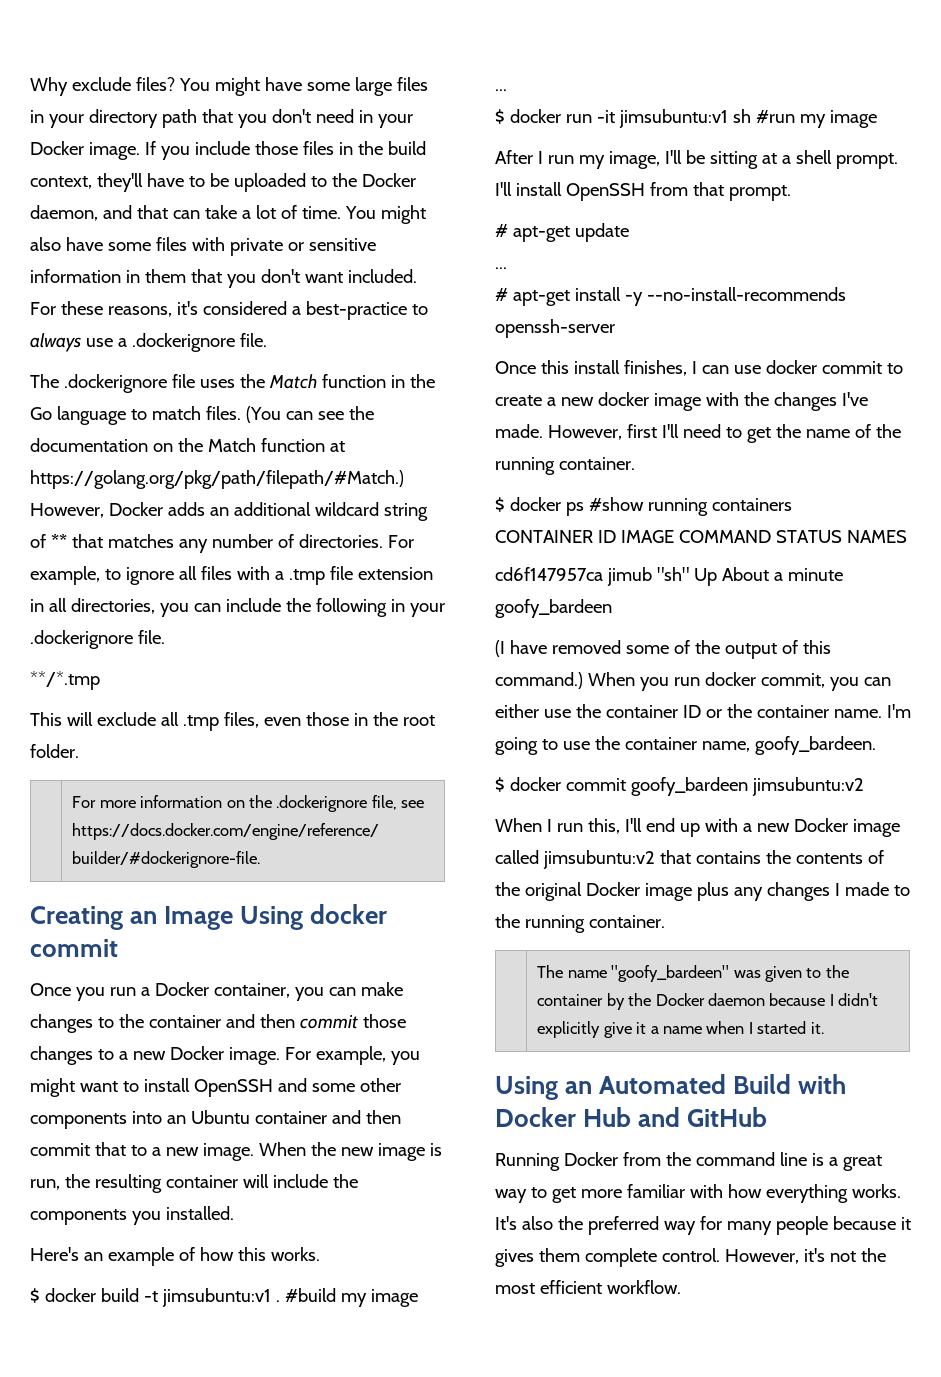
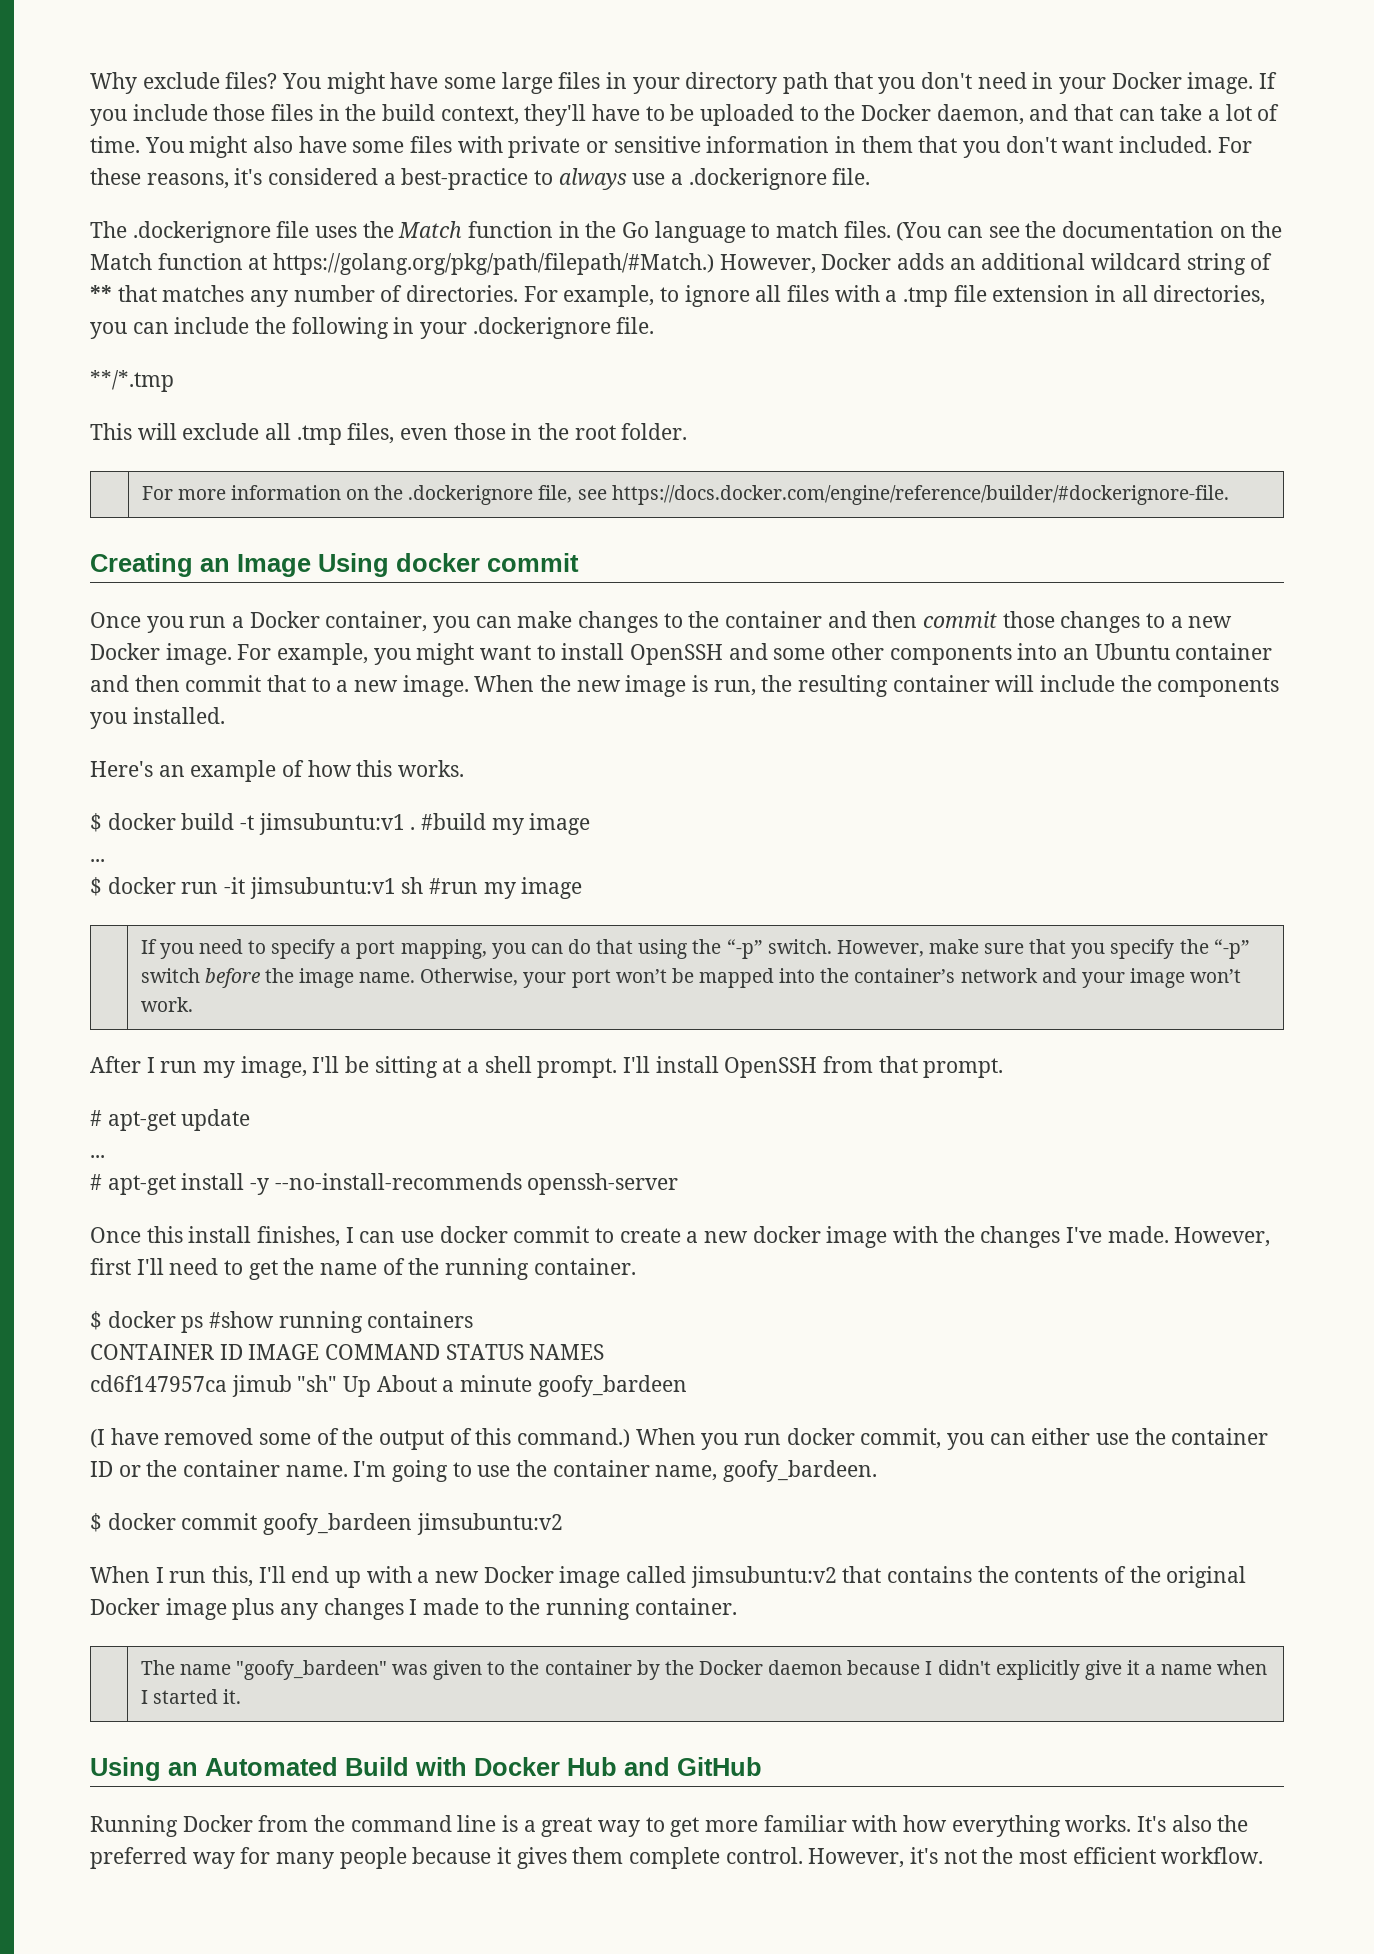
+ If you need to specify a port mapping, you can do that using the “-p” switch. However, make sure that you specify the “-p” switch before the image name. Otherwise, your port won’t be mapped into the container’s network and your image won’t work.

